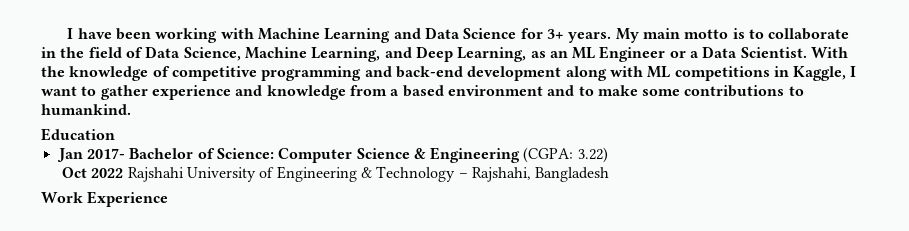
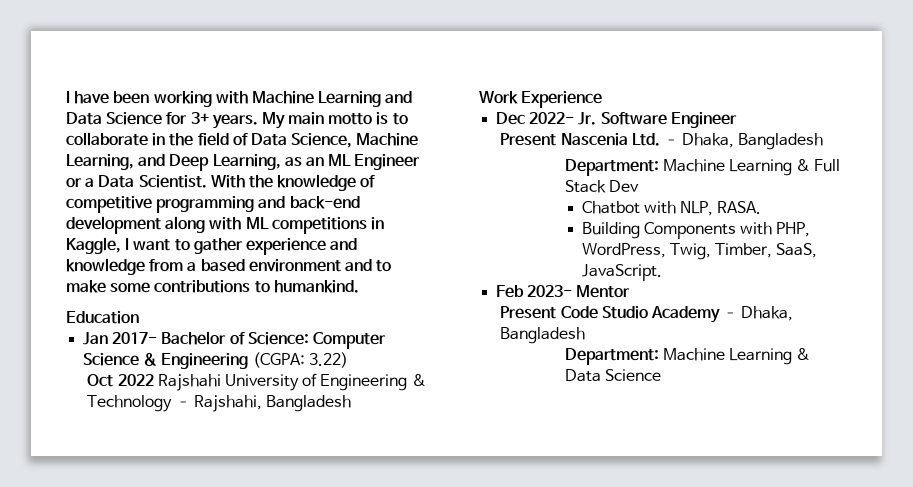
+ Dec 2022- Jr. Software Engineer
+ Present Nascenia Ltd. – Dhaka, Bangladesh
+ Department: Machine Learning & Full Stack Dev
+ Chatbot with NLP, RASA.
+ Building Components with PHP, WordPress, Twig, Timber, SaaS, JavaScript.
+ Feb 2023- Mentor
+ Present Code Studio Academy – Dhaka, Bangladesh
+ Department: Machine Learning & Data Science

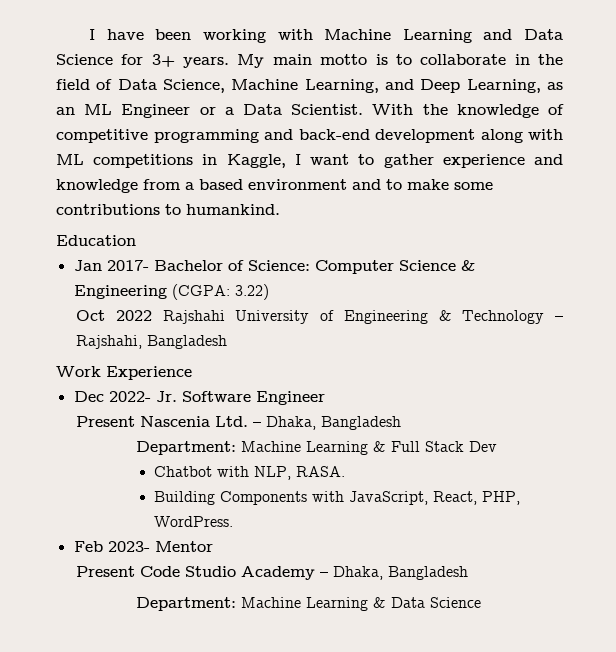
- Building Components with PHP, WordPress, Twig, Timber, SaaS, JavaScript.
+ Building Components with JavaScript, React, PHP, WordPress.

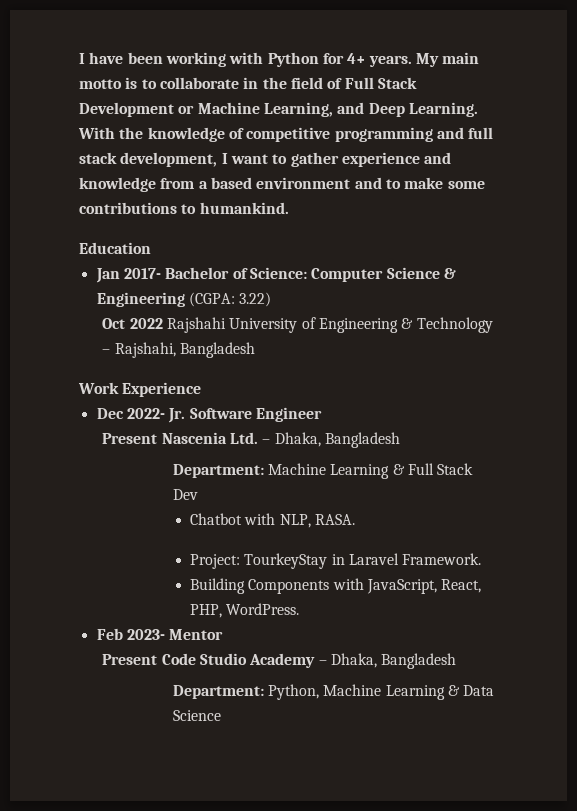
- I have been working with Machine Learning and Data Science for 3+ years.
+ I have been working with Python for 4+ years.
- My main motto is to collaborate in the field of Data Science, Machine Learning, and Deep Learning, as an ML Engineer or a Data Scientist.
+ My main motto is to collaborate in the field of Full Stack Development or Machine Learning, and Deep Learning.
- With the knowledge of competitive programming and back-end development along with ML competitions in Kaggle, I want to gather experience and knowledge from a based environment and to make some contributions to humankind.
+ With the knowledge of competitive programming and full stack development, I want to gather experience and knowledge from a based environment and to make some contributions to humankind.
+ Project: TourkeyStay in Laravel Framework.
- Department: Machine Learning & Data Science
+ Department: Python, Machine Learning & Data Science

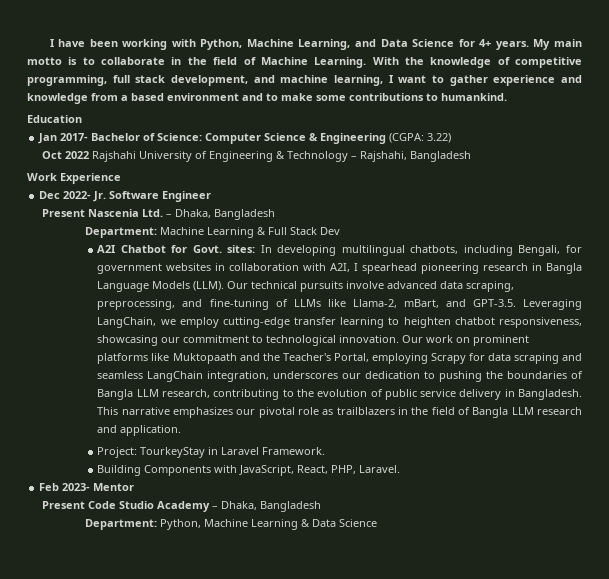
- I have been working with Python for 4+ years.
+ I have been working with Python, Machine Learning, and Data Science for 4+ years.
- My main motto is to collaborate in the field of Full Stack Development or Machine Learning, and Deep Learning.
+ My main motto is to collaborate in the field of Machine Learning.
- With the knowledge of competitive programming and full stack development, I want to gather experience and knowledge from a based environment and to make some contributions to humankind.
+ With the knowledge of competitive programming, full stack development, and machine learning, I want to gather experience and knowledge from a based environment and to make some contributions to humankind.
- Chatbot with NLP, RASA.
+ A2I Chatbot for Govt. sites: In developing multilingual chatbots, including Bengali, for government websites in collaboration with A2I, I spearhead pioneering research in Bangla Language Models (LLM). Our technical pursuits involve advanced data scraping, preprocessing, and fine-tuning of LLMs like Llama-2, mBart, and GPT-3.5. Leveraging LangChain, we employ cutting-edge transfer learning to heighten chatbot responsiveness, showcasing our commitment to technological innovation. Our work on prominent platforms like Muktopaath and the Teacher's Portal, employing Scrapy for data scraping and seamless LangChain integration, underscores our dedication to pushing the boundaries of Bangla LLM research, contributing to the evolution of public service delivery in Bangladesh. This narrative emphasizes our pivotal role as trailblazers in the field of Bangla LLM research and application.
- Building Components with JavaScript, React, PHP, WordPress.
+ Building Components with JavaScript, React, PHP, Laravel.

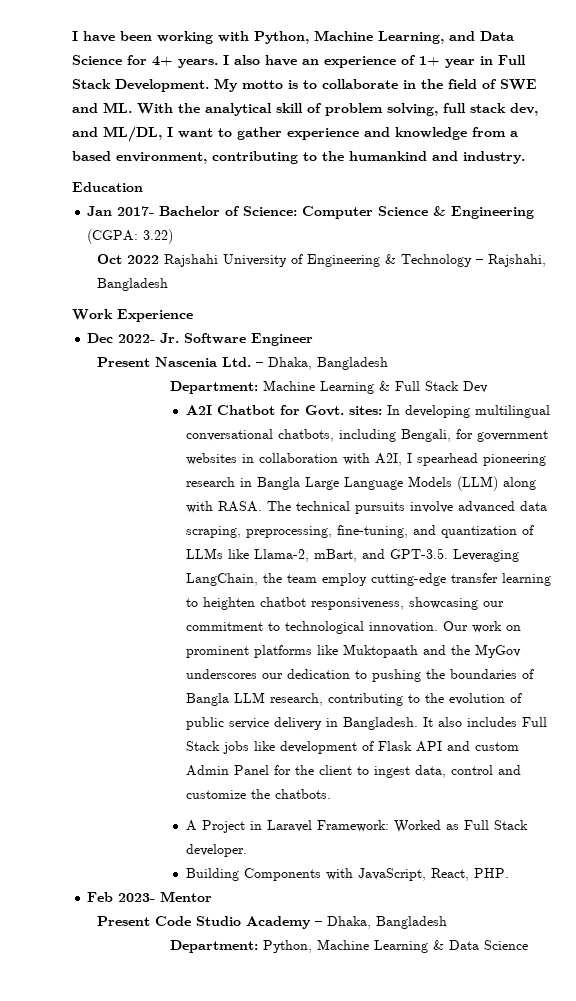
- My main motto is to collaborate in the field of Machine Learning. With the knowledge of competitive programming, full stack development, and machine learning, I want to gather experience and knowledge from a based environment and to make some contributions to humankind.
+ I also have an experience of 1+ year in Full Stack Development. My motto is to collaborate in the field of SWE and ML. With the analytical skill of problem solving, full stack dev, and ML/DL, I want to gather experience and knowledge from a based environment, contributing to the humankind and industry.
- A2I Chatbot for Govt. sites: In developing multilingual chatbots, including Bengali, for government websites in collaboration with A2I, I spearhead pioneering research in Bangla Language Models (LLM). Our technical pursuits involve advanced data scraping, preprocessing, and fine-tuning of LLMs like Llama-2, mBart, and GPT-3.5. Leveraging LangChain, we employ cutting-edge transfer learning to heighten chatbot responsiveness, showcasing our commitment to technological innovation.
+ A2I Chatbot for Govt. sites: In developing multilingual conversational chatbots, including Bengali, for government websites in collaboration with A2I, I spearhead pioneering research in Bangla Large Language Models (LLM) along with RASA. The technical pursuits involve advanced data scraping, preprocessing, fine-tuning, and quantization of LLMs like Llama-2, mBart, and GPT-3.5. Leveraging LangChain, the team employ cutting-edge transfer learning to heighten chatbot responsiveness, showcasing our commitment to technological innovation.
- Our work on prominent platforms like Muktopaath and the Teacher's Portal, employing Scrapy for data scraping and seamless LangChain integration, underscores our dedication to pushing the boundaries of Bangla LLM research, contributing to the evolution of public service delivery in Bangladesh.
+ Our work on prominent platforms like Muktopaath and the MyGov underscores our dedication to pushing the boundaries of Bangla LLM research, contributing to the evolution of public service delivery in Bangladesh.
- This narrative emphasizes our pivotal role as trailblazers in the field of Bangla LLM research and application.
- Project: TourkeyStay in Laravel Framework.
+ It also includes Full Stack jobs like development of Flask API and custom Admin Panel for the client to ingest data, control and customize the chatbots.
+ A Project in Laravel Framework: Worked as Full Stack developer.
- Building Components with JavaScript, React, PHP, Laravel.
+ Building Components with JavaScript, React, PHP.

